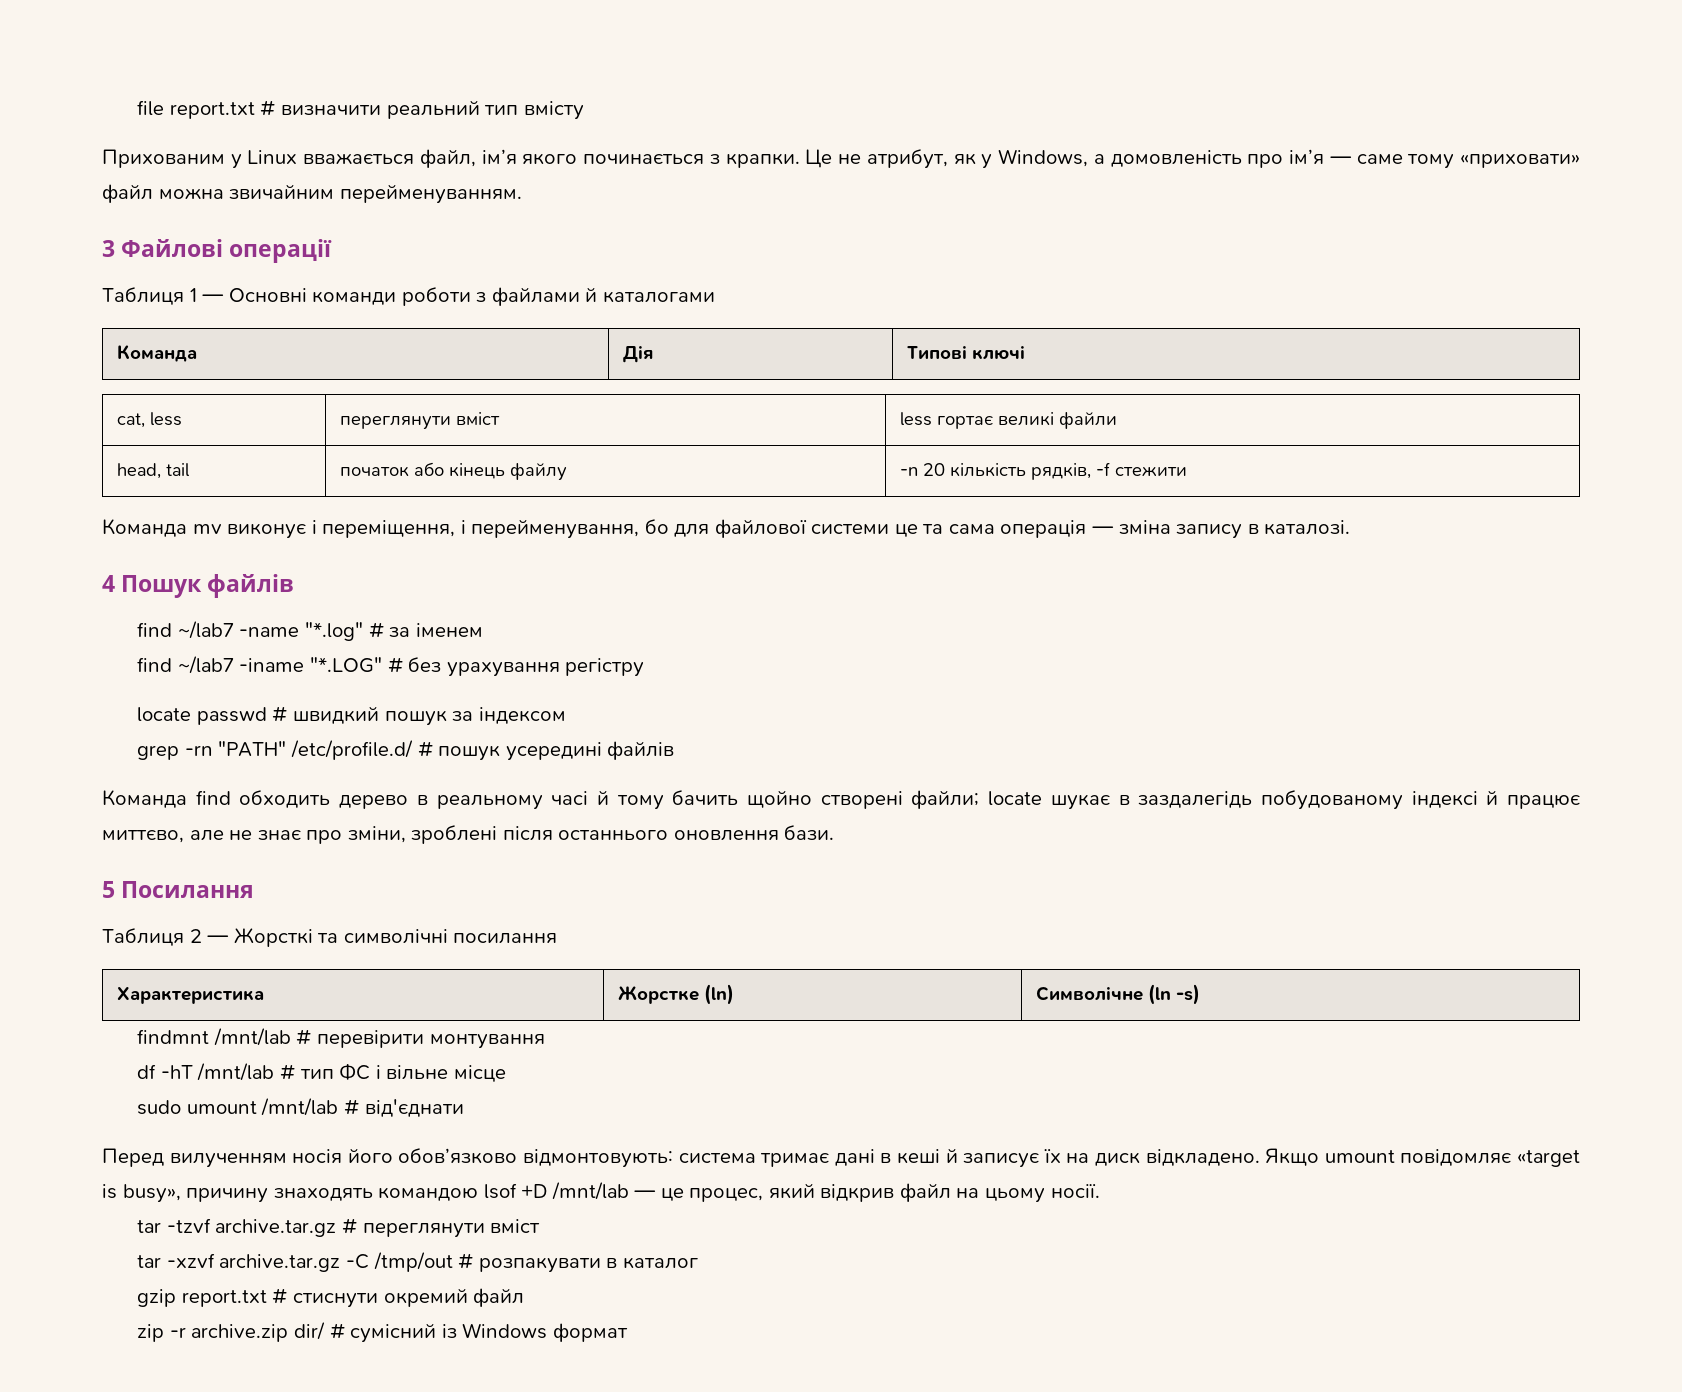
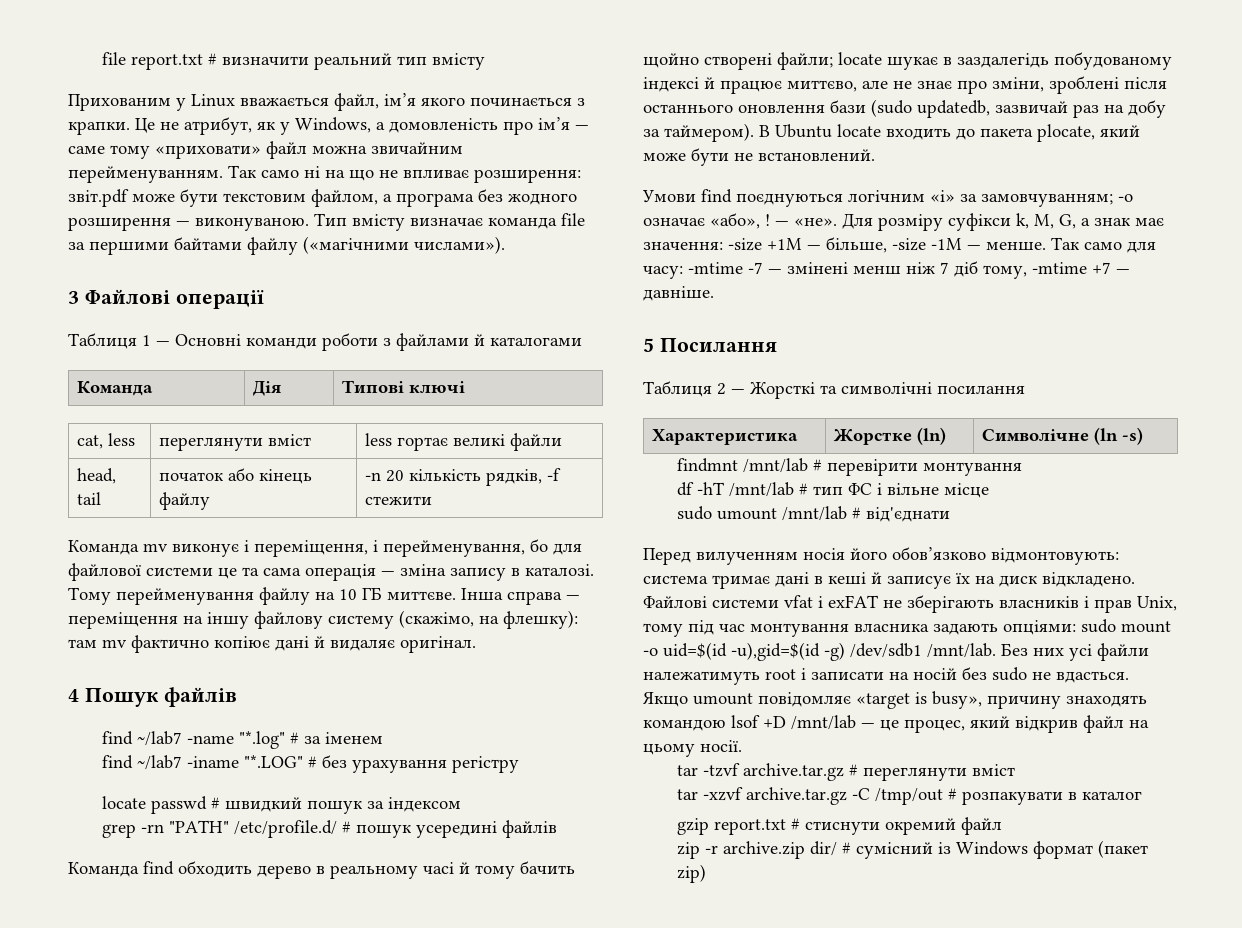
+ Так само ні на що не впливає розширення: звіт.pdf може бути текстовим файлом, а програма без жодного розширення — виконуваною. Тип вмісту визначає команда file за першими байтами файлу («магічними числами»).
+ Тому перейменування файлу на 10 ГБ миттєве. Інша справа — переміщення на іншу файлову систему (скажімо, на флешку): там mv фактично копіює дані й видаляє оригінал.
- Команда find обходить дерево в реальному часі й тому бачить щойно створені файли; locate шукає в заздалегідь побудованому індексі й працює миттєво, але не знає про зміни, зроблені після останнього оновлення бази.
+ Команда find обходить дерево в реальному часі й тому бачить щойно створені файли; locate шукає в заздалегідь побудованому індексі й працює миттєво, але не знає про зміни, зроблені після останнього оновлення бази (sudo updatedb, зазвичай раз на добу за таймером). В Ubuntu locate входить до пакета plocate, який може бути не встановлений.
+ Умови find поєднуються логічним «і» за замовчуванням; -o означає «або», ! — «не». Для розміру суфікси k, M, G, а знак має значення: -size +1M — більше, -size -1M — менше. Так само для часу: -mtime -7 — змінені менш ніж 7 діб тому, -mtime +7 — давніше.
+ Файлові системи vfat і exFAT не зберігають власників і прав Unix, тому під час монтування власника задають опціями: sudo mount -o uid=$(id -u),gid=$(id -g) /dev/sdb1 /mnt/lab. Без них усі файли належатимуть root і записати на носій без sudo не вдасться.
- zip -r archive.zip dir/ # сумісний із Windows формат
+ zip -r archive.zip dir/ # сумісний із Windows формат (пакет zip)

